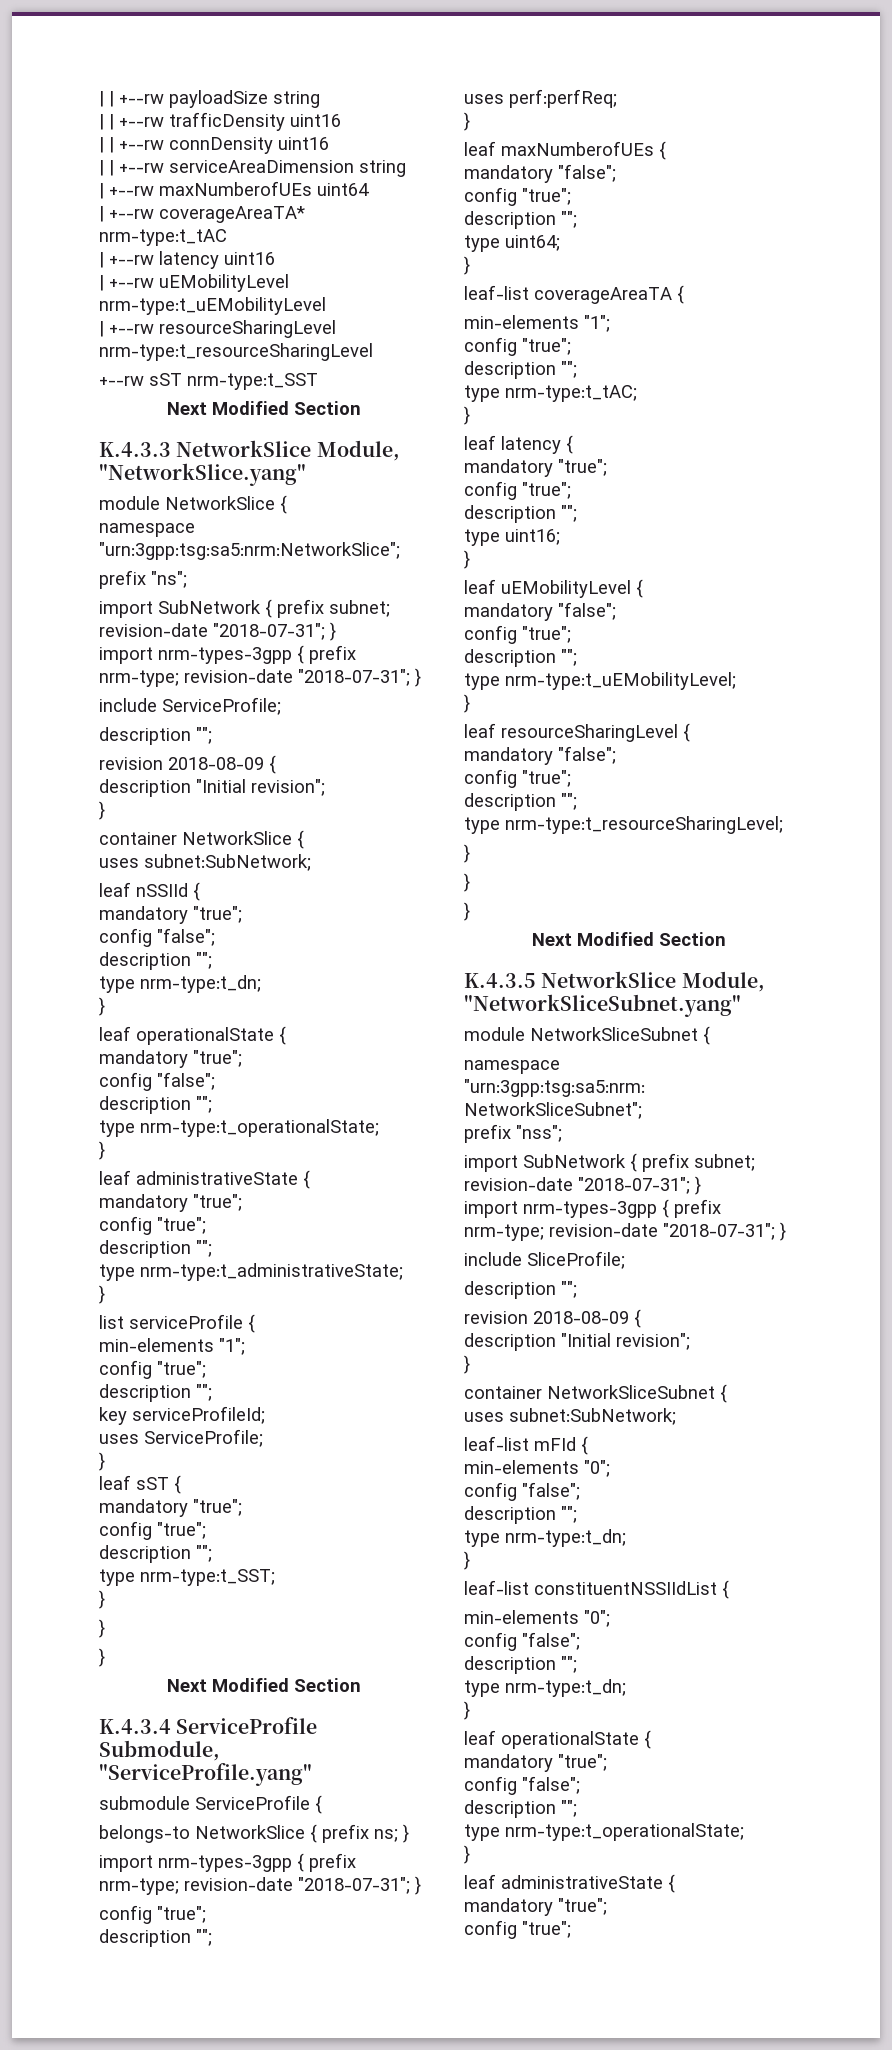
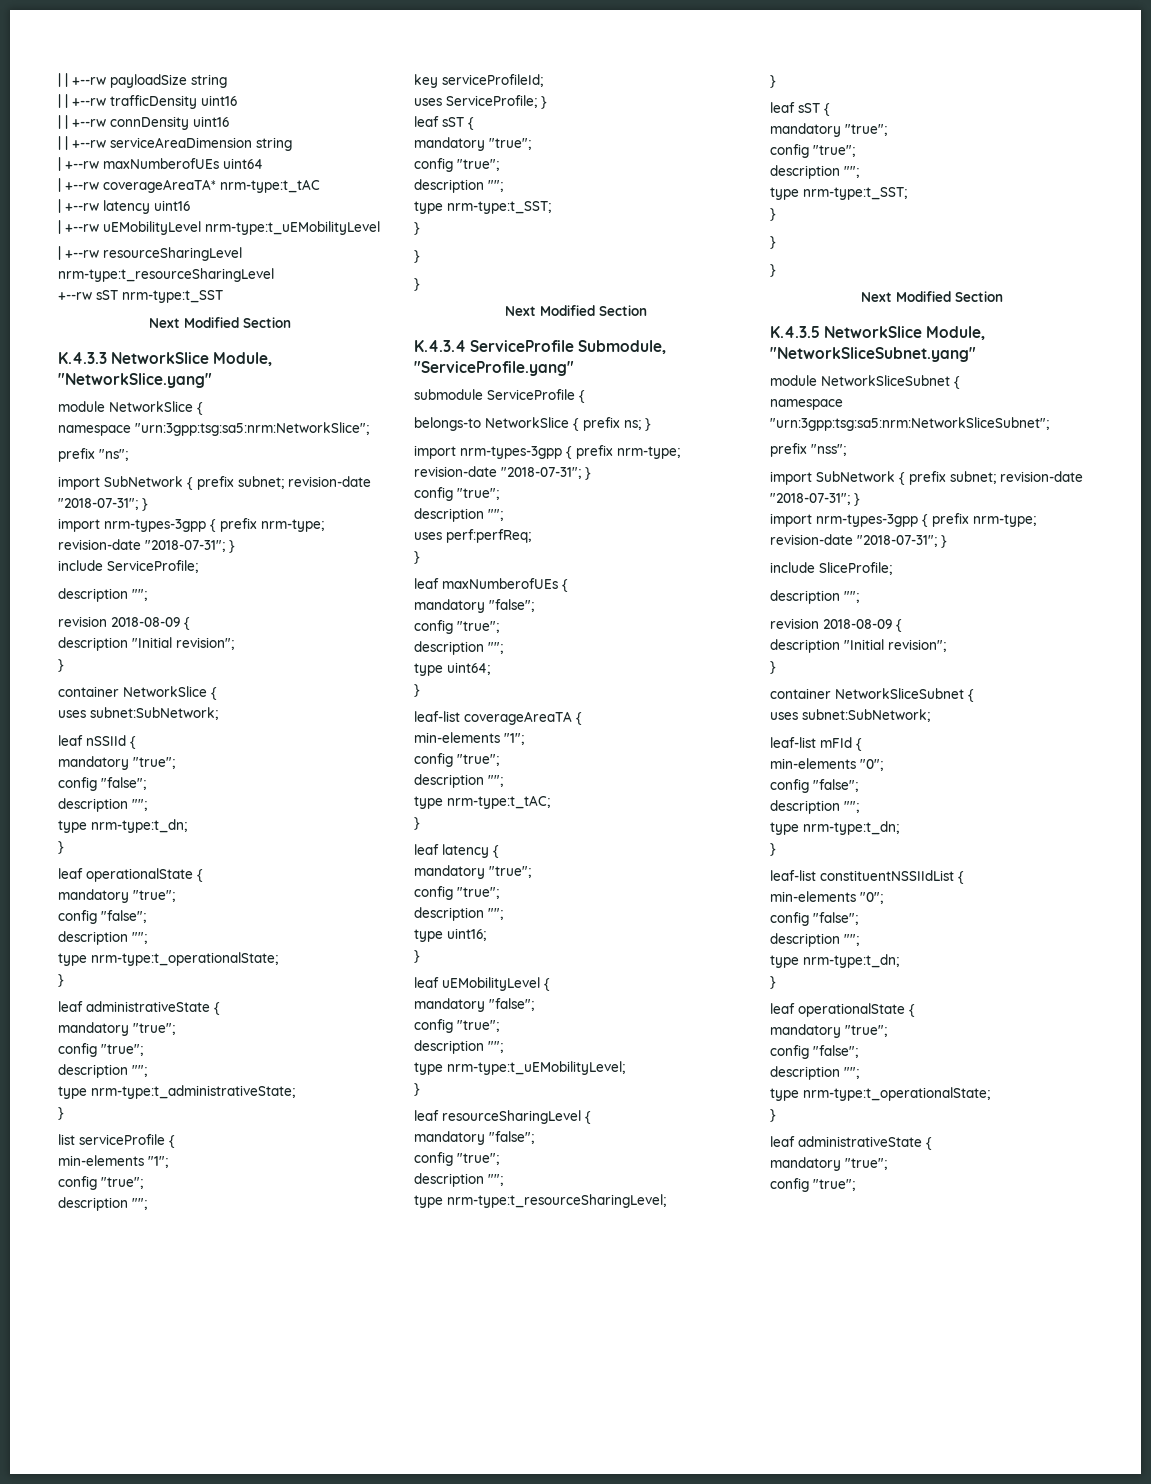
- uses ServiceProfile;
- }
+ uses ServiceProfile; }
  type nrm-type:t_resourceSharingLevel;
+ }
+ leaf sST {
+ mandatory "true";
+ config "true";
+ description "";
+ type nrm-type:t_SST;

